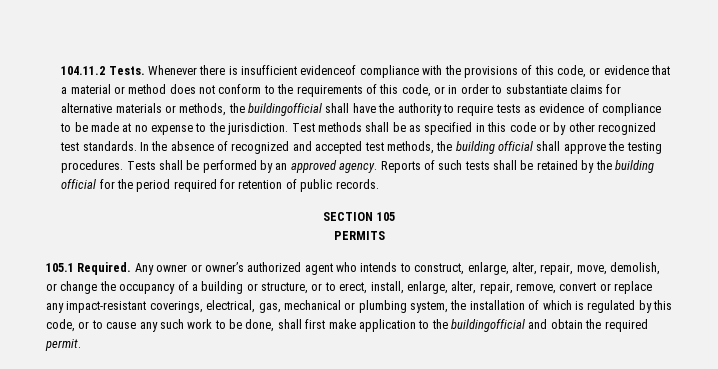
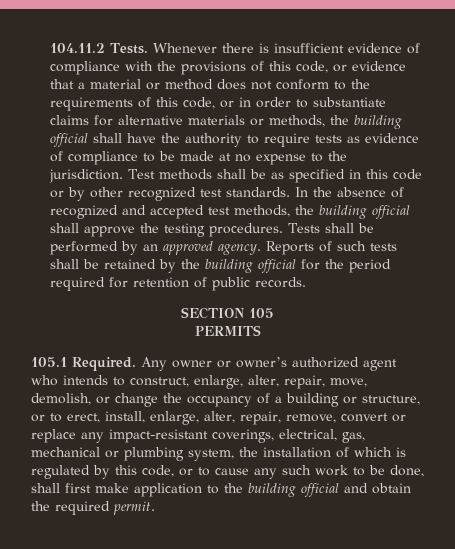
- Whenever there is insufficient evidenceof compliance with the provisions of this code, or evidence that a material or method does not conform to the requirements of this code, or in order to substantiate claims for alternative materials or methods, the buildingofficial shall have the authority to require tests as evidence of compliance to be made at no expense to the jurisdiction.
+ Whenever there is insufficient evidence of compliance with the provisions of this code, or evidence that a material or method does not conform to the requirements of this code, or in order to substantiate claims for alternative materials or methods, the building official shall have the authority to require tests as evidence of compliance to be made at no expense to the jurisdiction.
- Any owner or owner’s authorized agent who intends to construct, enlarge, alter, repair, move, demolish, or change the occupancy of a building or structure, or to erect, install, enlarge, alter, repair, remove, convert or replace any impact-resistant coverings, electrical, gas, mechanical or plumbing system, the installation of which is regulated by this code, or to cause any such work to be done, shall first make application to the buildingofficial and obtain the required permit.
+ Any owner or owner’s authorized agent who intends to construct, enlarge, alter, repair, move, demolish, or change the occupancy of a building or structure, or to erect, install, enlarge, alter, repair, remove, convert or replace any impact-resistant coverings, electrical, gas, mechanical or plumbing system, the installation of which is regulated by this code, or to cause any such work to be done, shall first make application to the building official and obtain the required permit.

